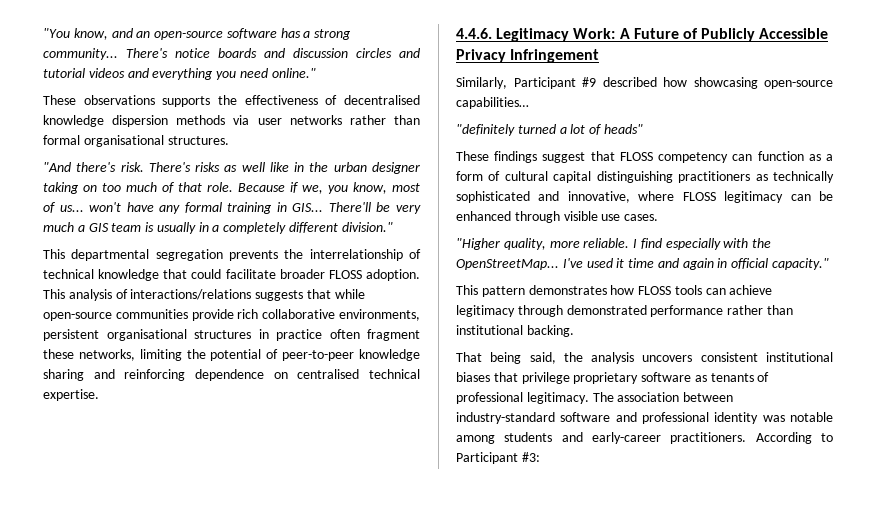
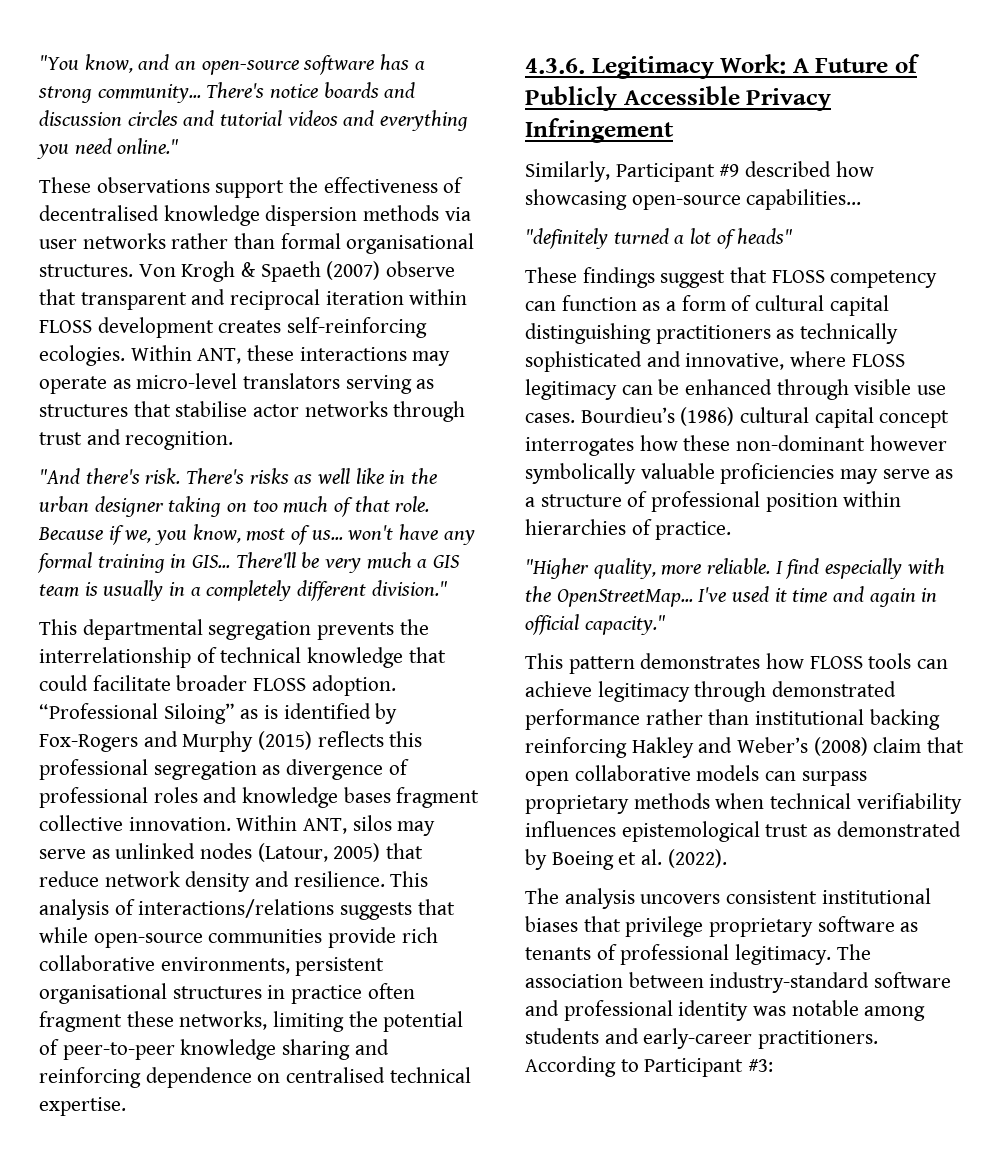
- These observations supports the effectiveness of decentralised knowledge dispersion methods via user networks rather than formal organisational structures.
+ These observations support the effectiveness of decentralised knowledge dispersion methods via user networks rather than formal organisational structures. Von Krogh & Spaeth (2007) observe that transparent and reciprocal iteration within FLOSS development creates self-reinforcing ecologies. Within ANT, these interactions may operate as micro-level translators serving as structures that stabilise actor networks through trust and recognition.
+ “Professional Siloing” as is identified by Fox-Rogers and Murphy (2015) reflects this professional segregation as divergence of professional roles and knowledge bases fragment collective innovation. Within ANT, silos may serve as unlinked nodes (Latour, 2005) that reduce network density and resilience.
- 4.4.6. Legitimacy Work: A Future of Publicly Accessible Privacy Infringement
+ 4.3.6. Legitimacy Work: A Future of Publicly Accessible Privacy Infringement
+ Bourdieu’s (1986) cultural capital concept interrogates how these non-dominant however symbolically valuable proficiencies may serve as a structure of professional position within hierarchies of practice.
- This pattern demonstrates how FLOSS tools can achieve legitimacy through demonstrated performance rather than institutional backing.
- That being said, the analysis uncovers consistent institutional biases that privilege proprietary software as tenants of professional legitimacy.
+ This pattern demonstrates how FLOSS tools can achieve legitimacy through demonstrated performance rather than institutional backing reinforcing Hakley and Weber’s (2008) claim that open collaborative models can surpass proprietary methods when technical verifiability influences epistemological trust as demonstrated by Boeing et al. (2022).
+ The analysis uncovers consistent institutional biases that privilege proprietary software as tenants of professional legitimacy.

